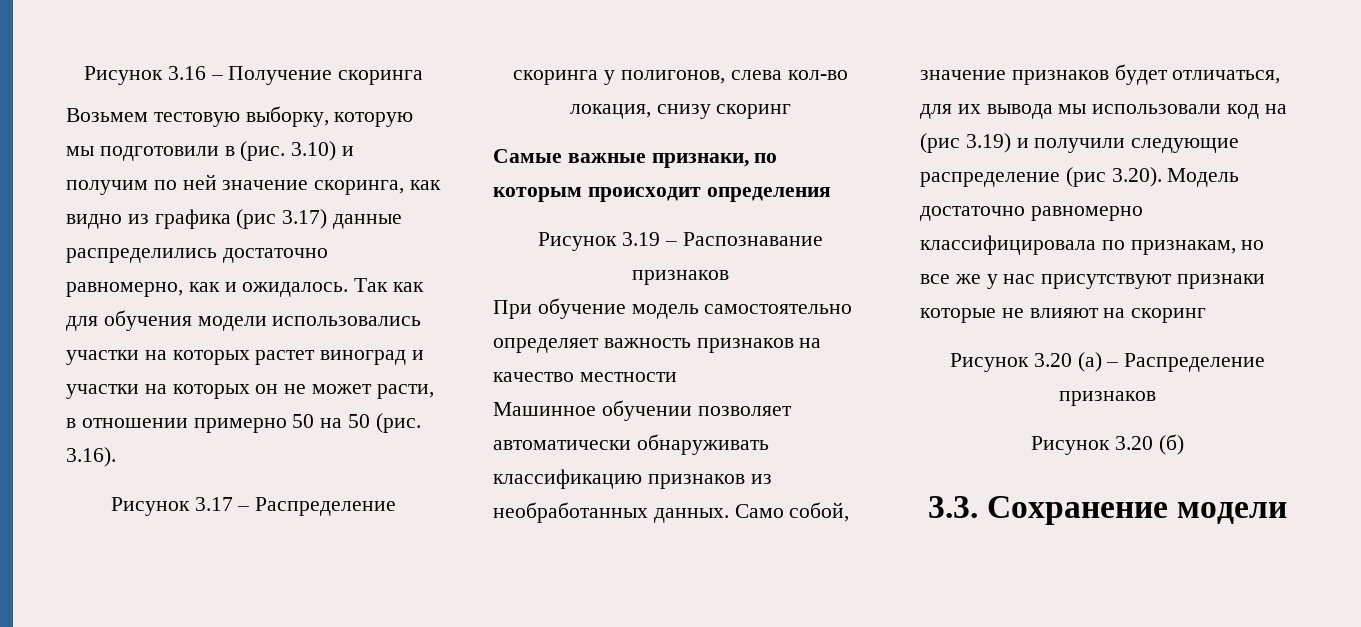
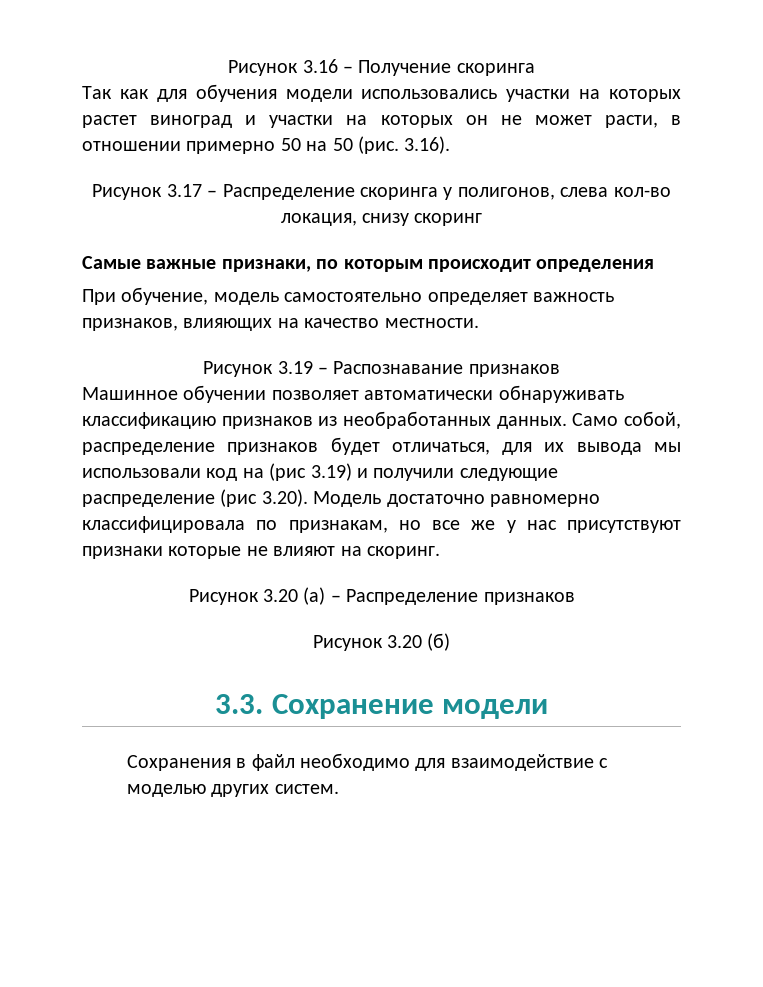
- Возьмем тестовую выборку, которую мы подготовили в (рис. 3.10) и получим по ней значение скоринга, как видно из графика (рис 3.17) данные распределились достаточно равномерно, как и ожидалось.
+ При обучение, модель самостоятельно определяет важность признаков, влияющих на качество местности.
- При обучение модель самостоятельно определяет важность признаков на качество местности
- Само собой, значение признаков будет отличаться, для их вывода мы использовали код на (рис 3.19) и получили следующие распределение (рис 3.20). Модель достаточно равномерно классифицировала по признакам, но все же у нас присутствуют признаки которые не влияют на скоринг
+ Само собой, распределение признаков будет отличаться, для их вывода мы использовали код на (рис 3.19) и получили следующие распределение (рис 3.20). Модель достаточно равномерно классифицировала по признакам, но все же у нас присутствуют признаки которые не влияют на скоринг.
+ Сохранения в файл необходимо для взаимодействие с моделью других систем.

